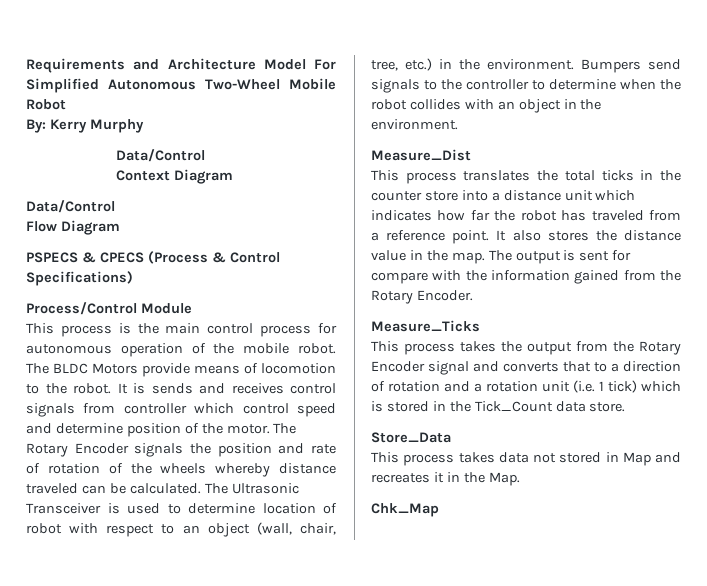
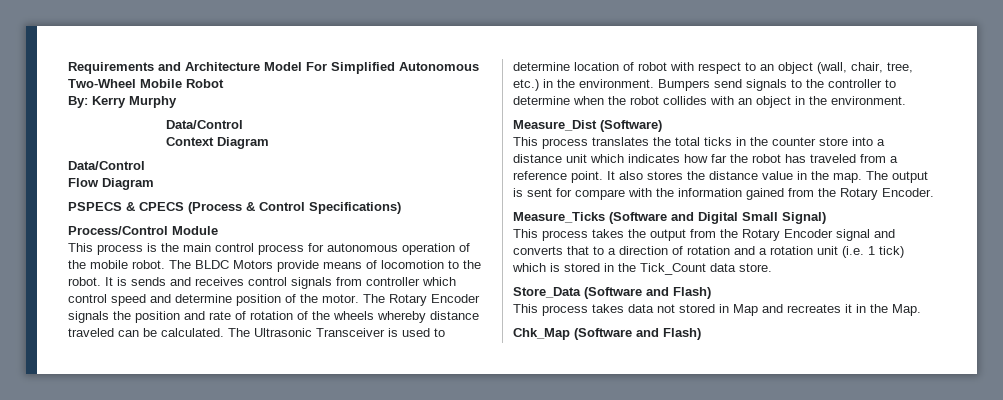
- Measure_Dist
+ Measure_Dist (Software)
- Measure_Ticks
+ Measure_Ticks (Software and Digital Small Signal)
- Store_Data
+ Store_Data (Software and Flash)
- Chk_Map
+ Chk_Map (Software and Flash)

